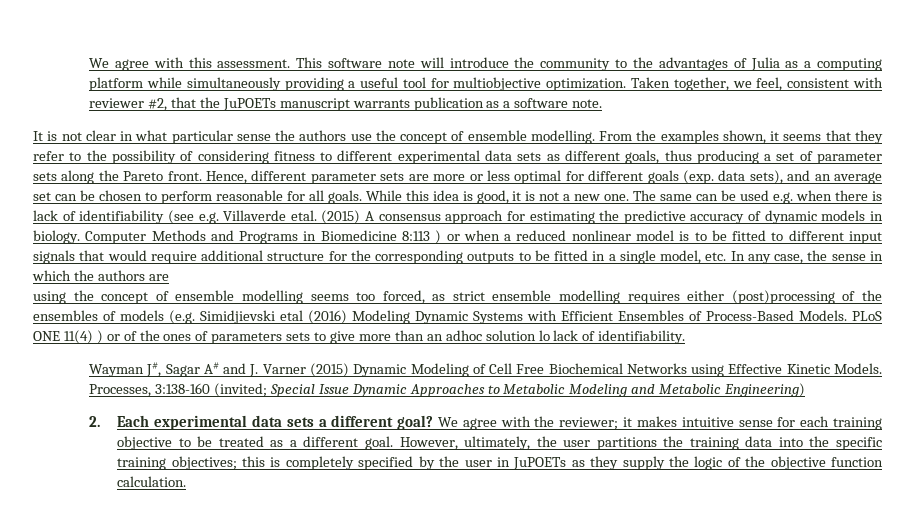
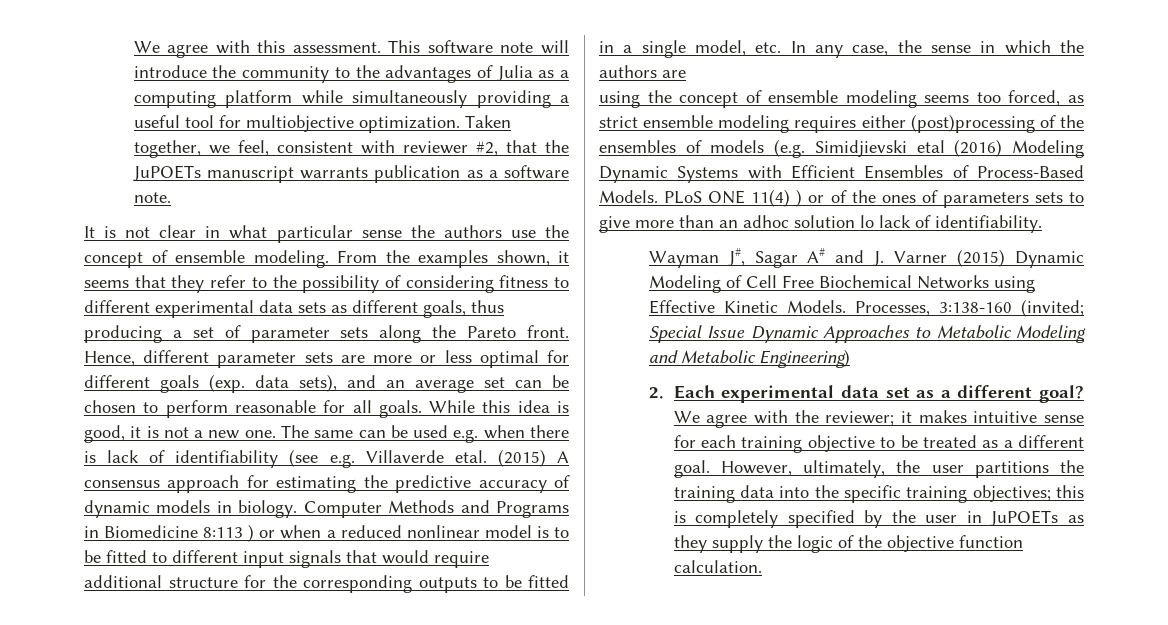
- It is not clear in what particular sense the authors use the concept of ensemble modelling.
+ It is not clear in what particular sense the authors use the concept of ensemble modeling.
- using the concept of ensemble modelling seems too forced, as strict ensemble modelling requires either (post)processing of the ensembles of models (e.g. Simidjievski etal (2016) Modeling Dynamic Systems with Efficient Ensembles of Process-Based Models.
+ using the concept of ensemble modeling seems too forced, as strict ensemble modeling requires either (post)processing of the ensembles of models (e.g. Simidjievski etal (2016) Modeling Dynamic Systems with Efficient Ensembles of Process-Based Models.
- 2. Each experimental data sets a different goal?
+ 2. Each experimental data set as a different goal?

